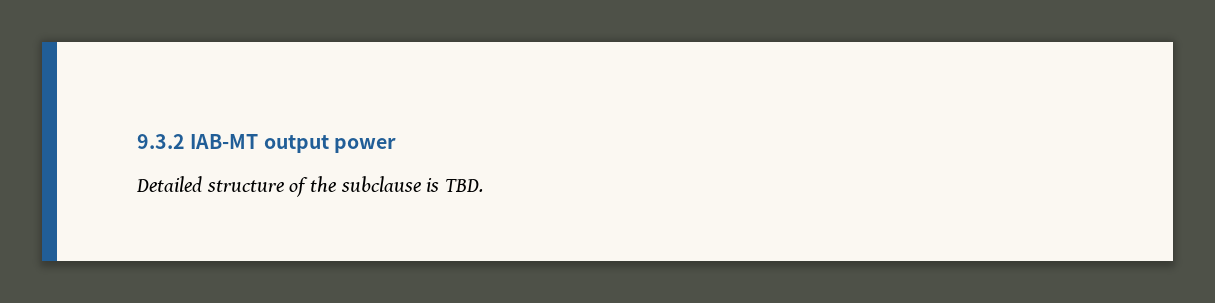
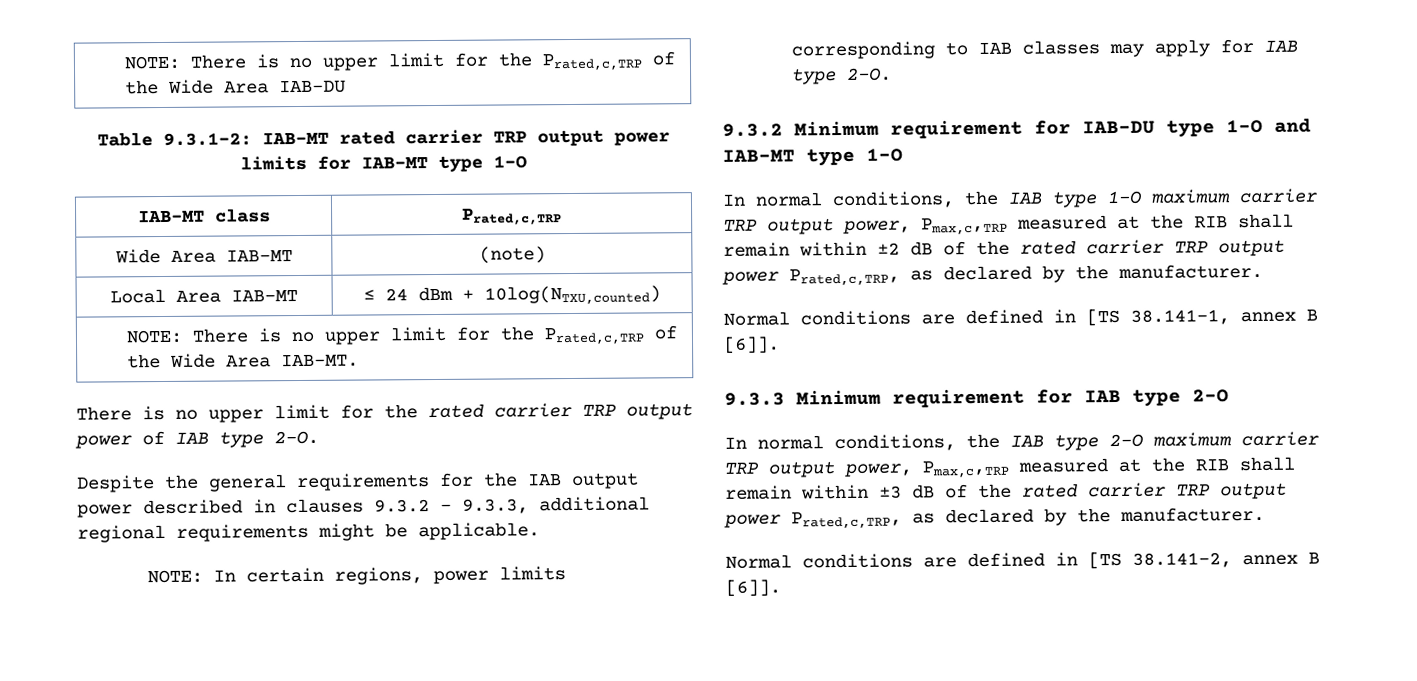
- 9.3.2 IAB-MT output power
- Detailed structure of the subclause is TBD.
+ NOTE: There is no upper limit for the Prated,c,TRP of the Wide Area IAB-DU
+ Table 9.3.1-2: IAB-MT rated carrier TRP output power limits for IAB-MT type 1-O
+ IAB-MT class | Prated,c,TRP
+ Wide Area IAB-MT | (note)
+ Local Area IAB-MT | ≤ 24 dBm + 10log(NTXU,counted)
+ NOTE: There is no upper limit for the Prated,c,TRP of the Wide Area IAB-MT.
+ There is no upper limit for the rated carrier TRP output power of IAB type 2-O.
+ Despite the general requirements for the IAB output power described in clauses 9.3.2 – 9.3.3, additional regional requirements might be applicable.
+ NOTE: In certain regions, power limits corresponding to IAB classes may apply for IAB type 2-O.
+ 9.3.2 Minimum requirement for IAB-DU type 1-O and IAB-MT type 1-O
+ In normal conditions, the IAB type 1-O maximum carrier TRP output power, Pmax,c,TRP measured at the RIB shall remain within ±2 dB of the rated carrier TRP output power Prated,c,TRP, as declared by the manufacturer.
+ Normal conditions are defined in [TS 38.141-1, annex B [6]].
+ 9.3.3 Minimum requirement for IAB type 2-O
+ In normal conditions, the IAB type 2-O maximum carrier TRP output power, Pmax,c,TRP measured at the RIB shall remain within ±3 dB of the rated carrier TRP output power Prated,c,TRP, as declared by the manufacturer.
+ Normal conditions are defined in [TS 38.141-2, annex B [6]].

